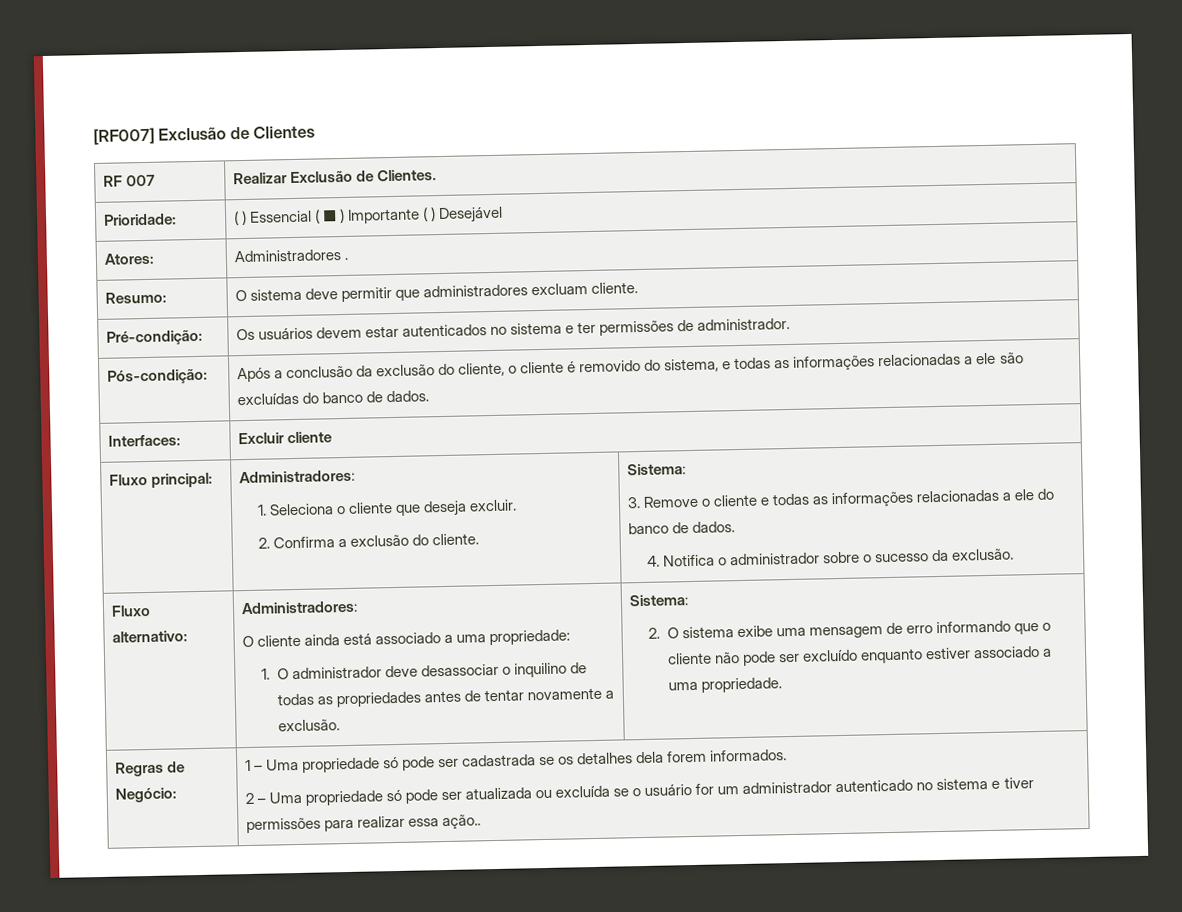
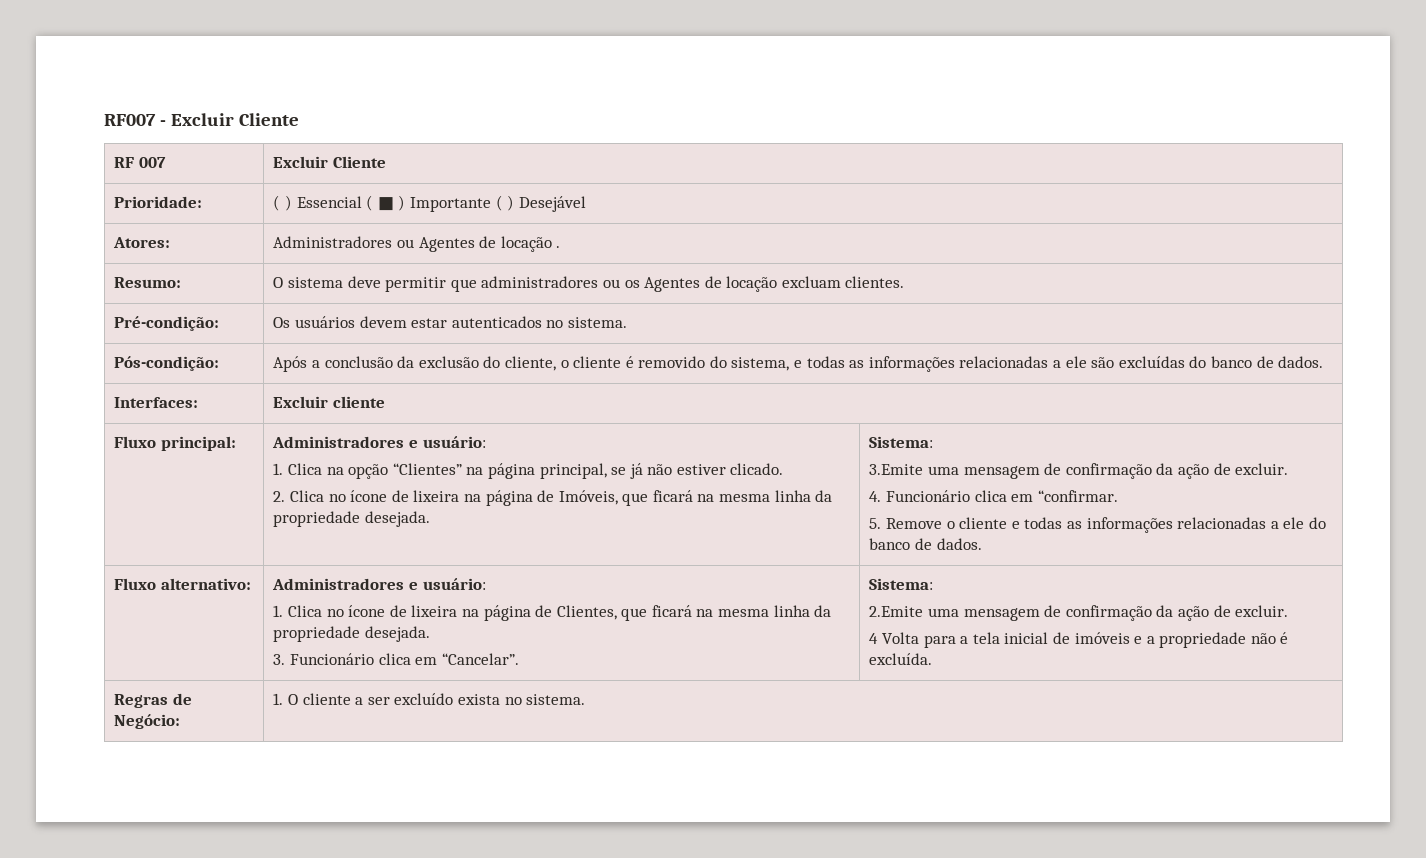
- [RF007] Exclusão de Clientes
- RF 007 | Realizar Exclusão de Clientes.
+ RF007 - Excluir Cliente
+ RF 007 | Excluir Cliente
- Atores: | Administradores .
+ Atores: | Administradores ou Agentes de locação .
- Resumo: | O sistema deve permitir que administradores excluam cliente.
+ Resumo: | O sistema deve permitir que administradores ou os Agentes de locação excluam clientes.
- Pré-condição: | Os usuários devem estar autenticados no sistema e ter permissões de administrador.
+ Pré-condição: | Os usuários devem estar autenticados no sistema.
- Fluxo principal: | Administradores:
- 1. Seleciona o cliente que deseja excluir.
- 2. Confirma a exclusão do cliente. | Sistema:
- 3. Remove o cliente e todas as informações relacionadas a ele do banco de dados.
+ Fluxo principal: | Administradores e usuário:
+ 1. Clica na opção “Clientes” na página principal, se já não estiver clicado.
+ 2. Clica no ícone de lixeira na página de Imóveis, que ficará na mesma linha da propriedade desejada. | Sistema:
+ 3.Emite uma mensagem de confirmação da ação de excluir.
+ 4. Funcionário clica em “confirmar.
+ 5. Remove o cliente e todas as informações relacionadas a ele do banco de dados.
- 4. Notifica o administrador sobre o sucesso da exclusão.
- Fluxo alternativo: | Administradores:
- O cliente ainda está associado a uma propriedade:
- 1. O administrador deve desassociar o inquilino de todas as propriedades antes de tentar novamente a exclusão. | Sistema:
- 2. O sistema exibe uma mensagem de erro informando que o cliente não pode ser excluído enquanto estiver associado a uma propriedade.
- Regras de Negócio: | 1 – Uma propriedade só pode ser cadastrada se os detalhes dela forem informados.
- 2 – Uma propriedade só pode ser atualizada ou excluída se o usuário for um administrador autenticado no sistema e tiver permissões para realizar essa ação..
+ Fluxo alternativo: | Administradores e usuário:
+ 1. Clica no ícone de lixeira na página de Clientes, que ficará na mesma linha da propriedade desejada.
+ 3. Funcionário clica em “Cancelar”. | Sistema:
+ 2.Emite uma mensagem de confirmação da ação de excluir.
+ 4 Volta para a tela inicial de imóveis e a propriedade não é excluída.
+ Regras de Negócio: | 1. O cliente a ser excluído exista no sistema.

